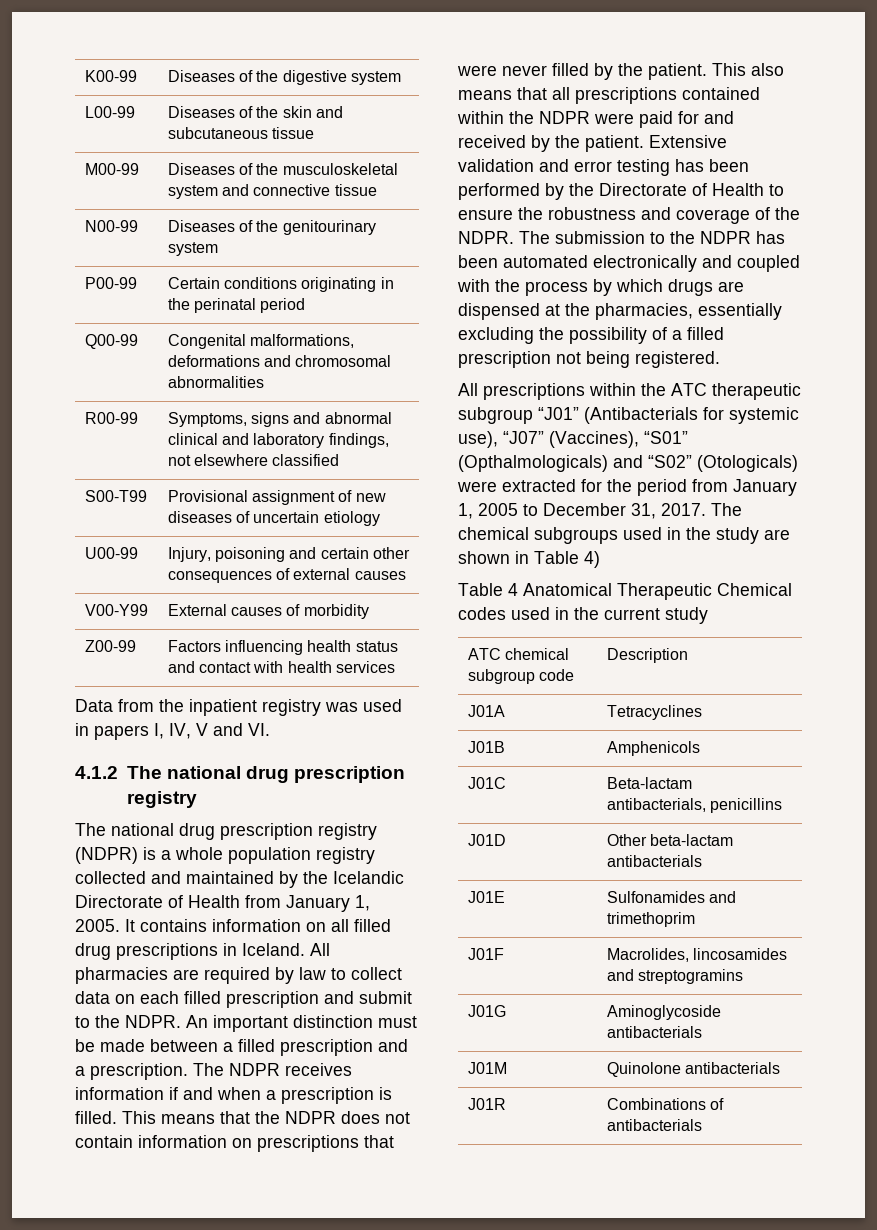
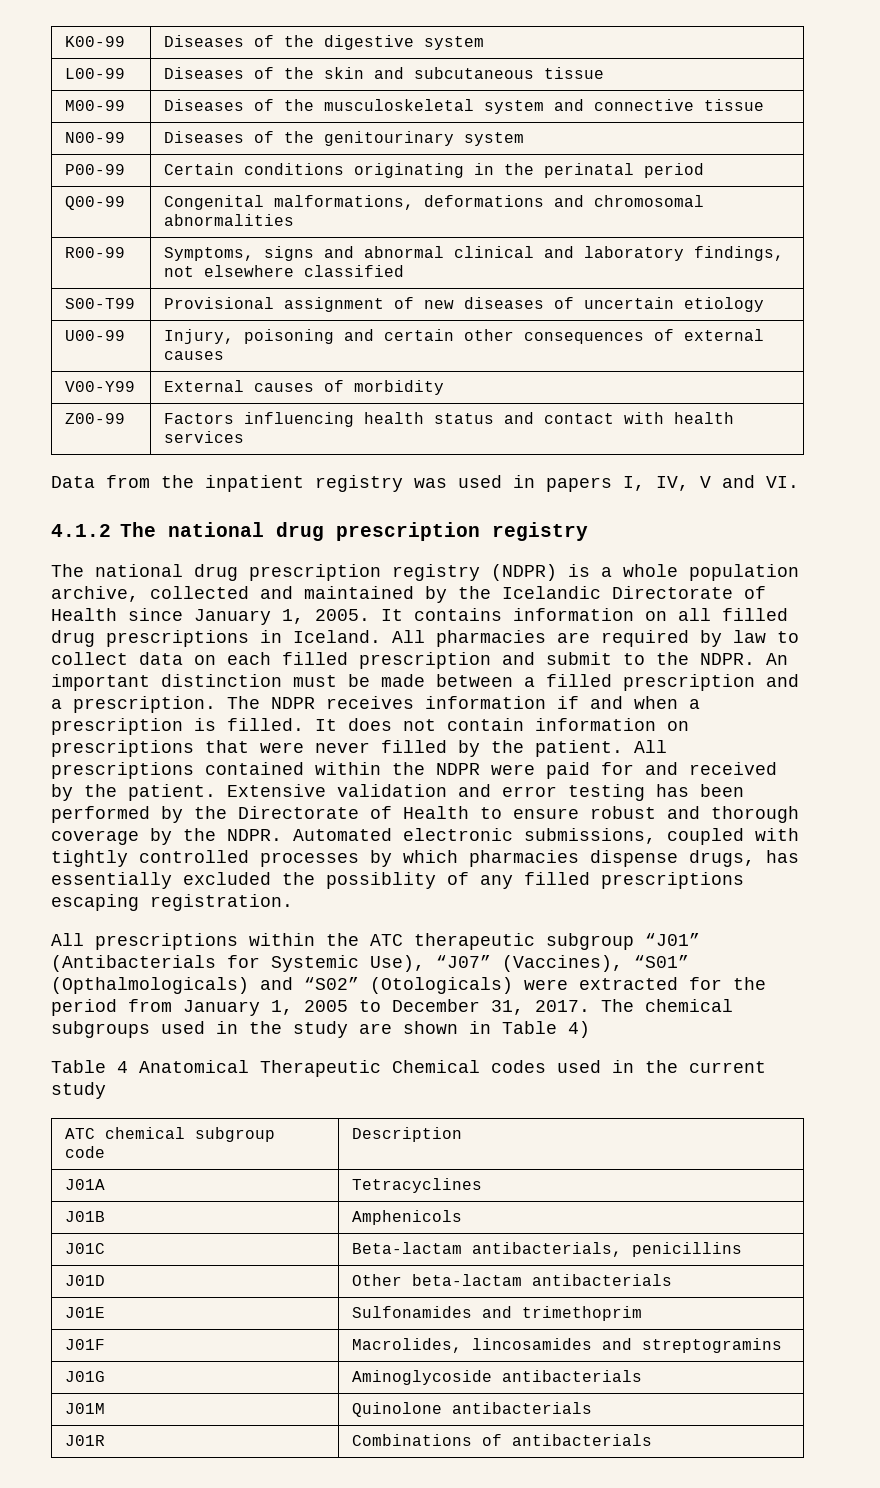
- The national drug prescription registry (NDPR) is a whole population registry collected and maintained by the Icelandic Directorate of Health from January 1, 2005.
+ The national drug prescription registry (NDPR) is a whole population archive, collected and maintained by the Icelandic Directorate of Health since January 1, 2005.
- This means that the NDPR does not contain information on prescriptions that were never filled by the patient.
+ It does not contain information on prescriptions that were never filled by the patient.
- This also means that all prescriptions contained within the NDPR were paid for and received by the patient.
+ All prescriptions contained within the NDPR were paid for and received by the patient.
- Extensive validation and error testing has been performed by the Directorate of Health to ensure the robustness and coverage of the NDPR. The submission to the NDPR has been automated electronically and coupled with the process by which drugs are dispensed at the pharmacies, essentially excluding the possibility of a filled prescription not being registered.
+ Extensive validation and error testing has been performed by the Directorate of Health to ensure robust and thorough coverage by the NDPR. Automated electronic submissions, coupled with tightly controlled processes by which pharmacies dispense drugs, has essentially excluded the possiblity of any filled prescriptions escaping registration.
- All prescriptions within the ATC therapeutic subgroup “J01” (Antibacterials for systemic use), “J07” (Vaccines), “S01” (Opthalmologicals) and “S02” (Otologicals) were extracted for the period from January 1, 2005 to December 31, 2017.
+ All prescriptions within the ATC therapeutic subgroup “J01” (Antibacterials for Systemic Use), “J07” (Vaccines), “S01” (Opthalmologicals) and “S02” (Otologicals) were extracted for the period from January 1, 2005 to December 31, 2017.

